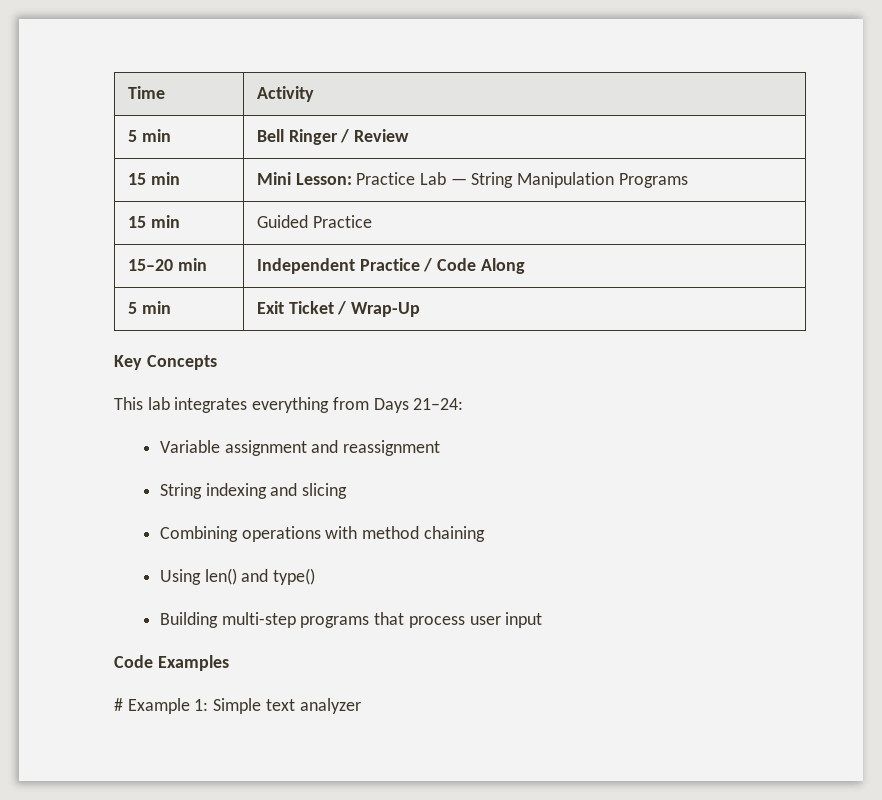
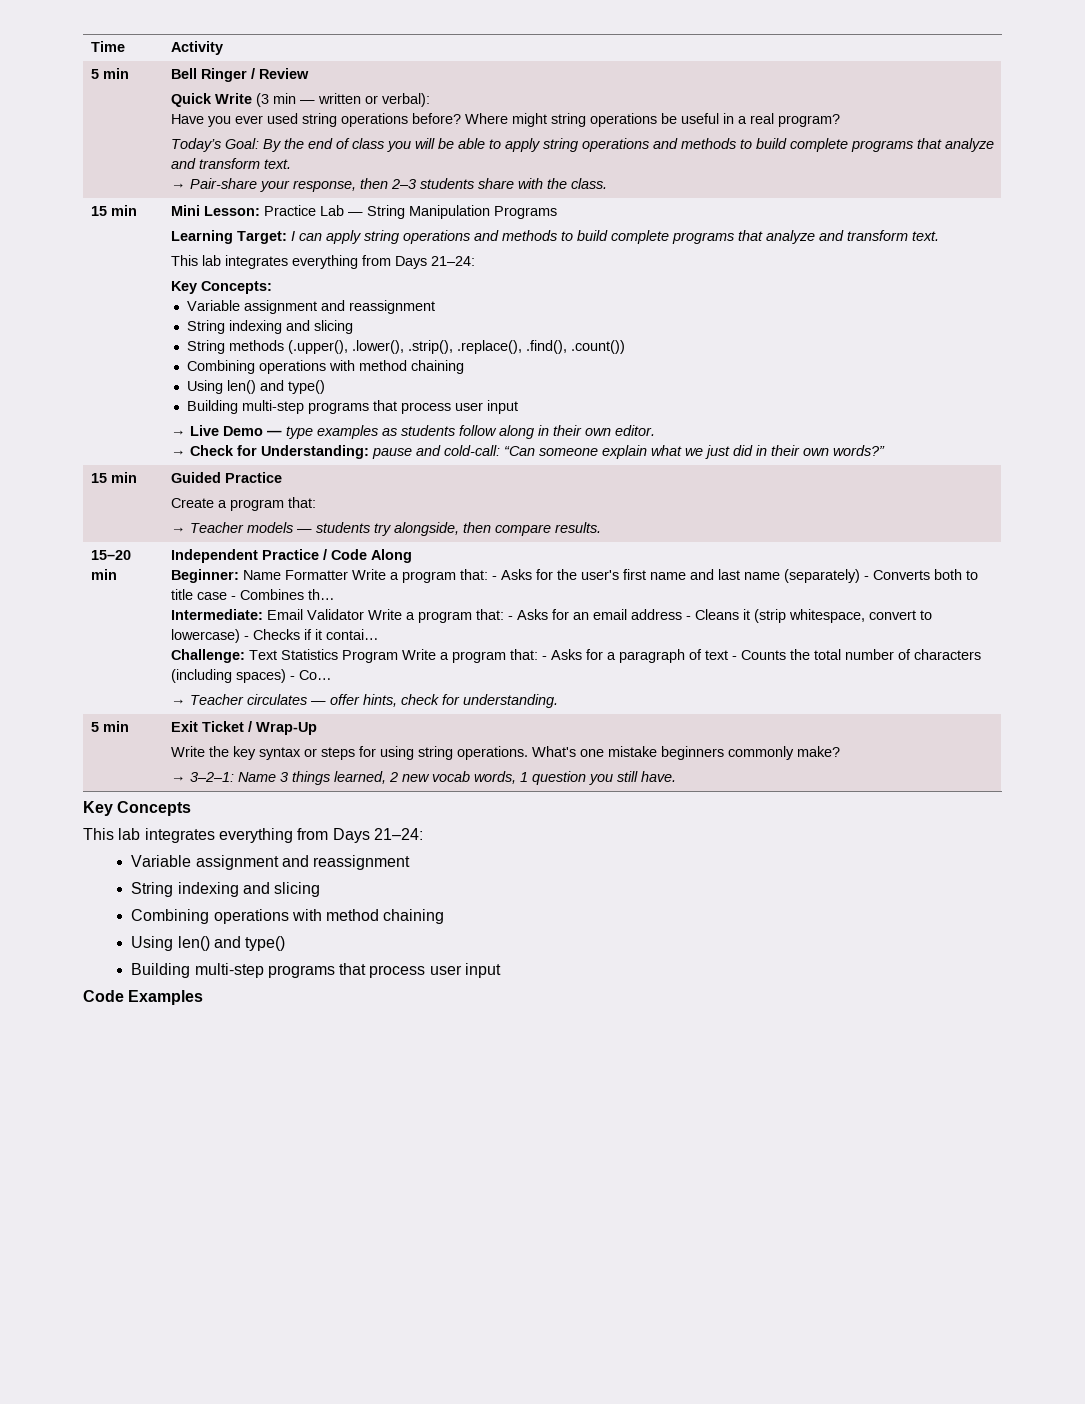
+ Quick Write (3 min — written or verbal):
+ Have you ever used string operations before? Where might string operations be useful in a real program?
+ Today’s Goal: By the end of class you will be able to apply string operations and methods to build complete programs that analyze and transform text.
+ → Pair-share your response, then 2–3 students share with the class.
+ Learning Target: I can apply string operations and methods to build complete programs that analyze and transform text.
+ This lab integrates everything from Days 21–24:
+ Key Concepts:
+ Variable assignment and reassignment
+ String indexing and slicing
+ String methods (.upper(), .lower(), .strip(), .replace(), .find(), .count())
+ Combining operations with method chaining
+ Using len() and type()
+ Building multi-step programs that process user input
+ → Live Demo — type examples as students follow along in their own editor.
+ → Check for Understanding: pause and cold-call: “Can someone explain what we just did in their own words?”
  15 min | Guided Practice
+ Create a program that:
+ → Teacher models — students try alongside, then compare results.
+ Beginner: Name Formatter Write a program that: - Asks for the user's first name and last name (separately) - Converts both to title case - Combines th…
+ Intermediate: Email Validator Write a program that: - Asks for an email address - Cleans it (strip whitespace, convert to lowercase) - Checks if it contai…
+ Challenge: Text Statistics Program Write a program that: - Asks for a paragraph of text - Counts the total number of characters (including spaces) - Co…
+ → Teacher circulates — offer hints, check for understanding.
  5 min | Exit Ticket / Wrap-Up
+ Write the key syntax or steps for using string operations. What's one mistake beginners commonly make?
+ → 3–2–1: Name 3 things learned, 2 new vocab words, 1 question you still have.
- # Example 1: Simple text analyzer

